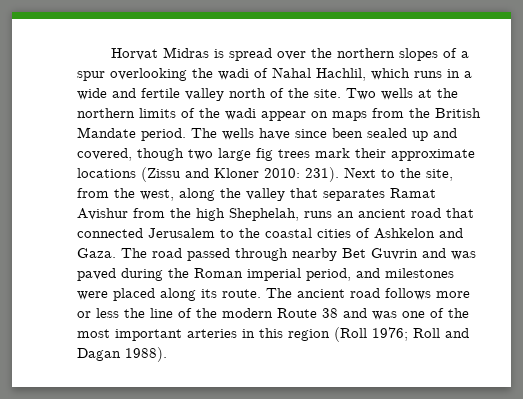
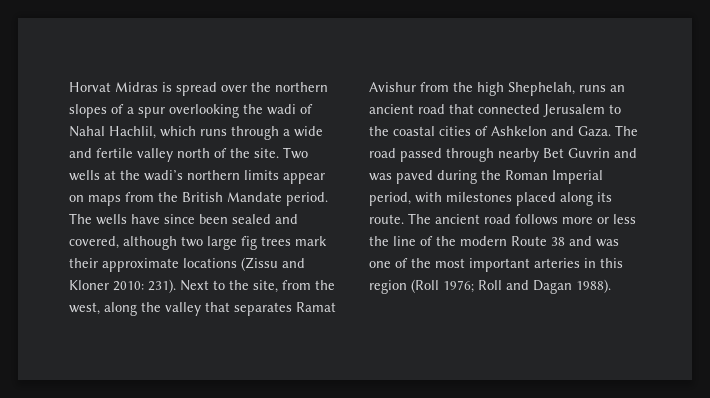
- Horvat Midras is spread over the northern slopes of a spur overlooking the wadi of Nahal Hachlil, which runs in a wide and fertile valley north of the site.
+ Horvat Midras is spread over the northern slopes of a spur overlooking the wadi of Nahal Hachlil, which runs through a wide and fertile valley north of the site.
- Two wells at the northern limits of the wadi appear on maps from the British Mandate period.
+ Two wells at the wadi’s northern limits appear on maps from the British Mandate period.
- The wells have since been sealed up and covered, though two large fig trees mark their approximate locations (Zissu and Kloner 2010: 231).
+ The wells have since been sealed and covered, although two large fig trees mark their approximate locations (Zissu and Kloner 2010: 231).
- The road passed through nearby Bet Guvrin and was paved during the Roman imperial period, and milestones were placed along its route.
+ The road passed through nearby Bet Guvrin and was paved during the Roman Imperial period, with milestones placed along its route.

